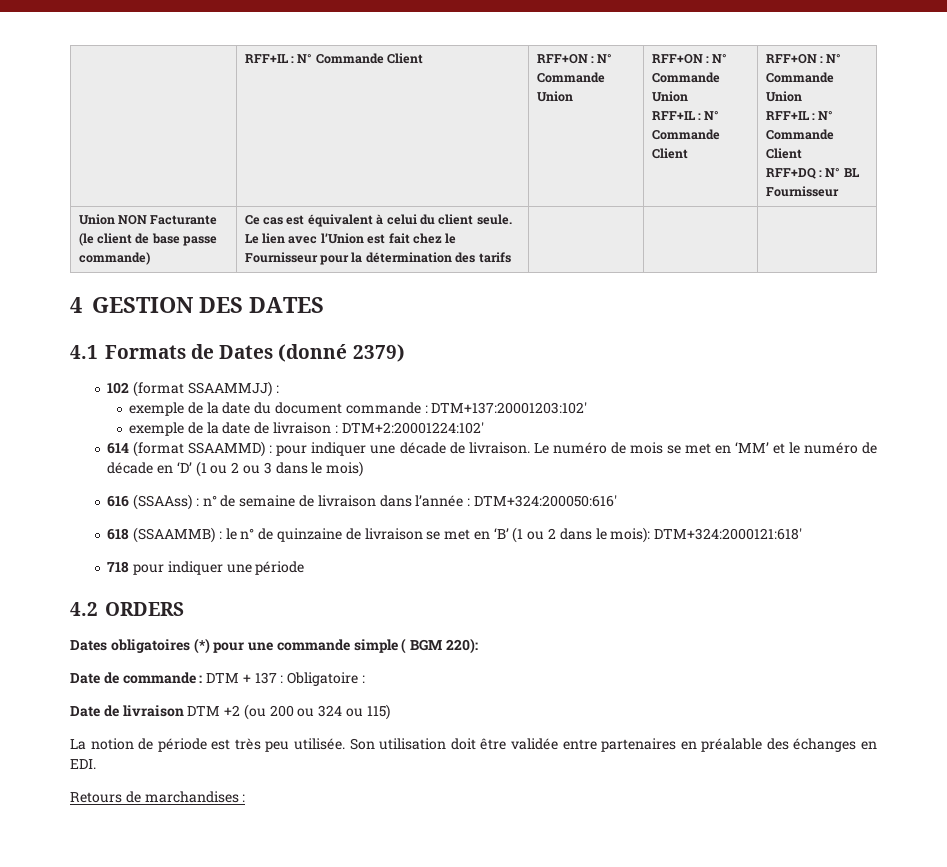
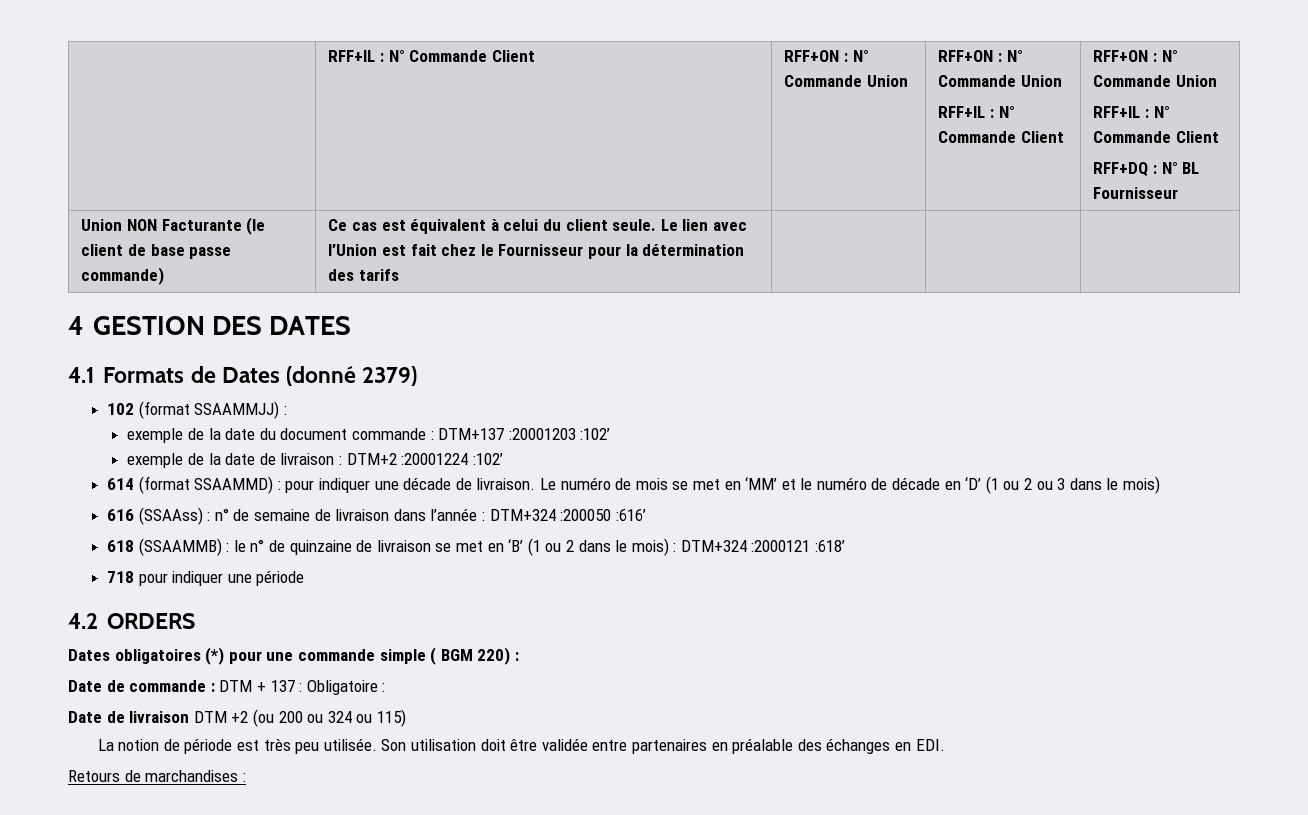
- exemple de la date du document commande : DTM+137:20001203:102'
+ exemple de la date du document commande : DTM+137 :20001203 :102’
- exemple de la date de livraison : DTM+2:20001224:102'
+ exemple de la date de livraison : DTM+2 :20001224 :102’
- 616 (SSAAss) : n° de semaine de livraison dans l’année : DTM+324:200050:616'
+ 616 (SSAAss) : n° de semaine de livraison dans l’année : DTM+324 :200050 :616’
- 618 (SSAAMMB) : le n° de quinzaine de livraison se met en ‘B’ (1 ou 2 dans le mois): DTM+324:2000121:618'
+ 618 (SSAAMMB) : le n° de quinzaine de livraison se met en ‘B’ (1 ou 2 dans le mois) : DTM+324 :2000121 :618’
- Dates obligatoires (*) pour une commande simple ( BGM 220):
+ Dates obligatoires (*) pour une commande simple ( BGM 220) :

